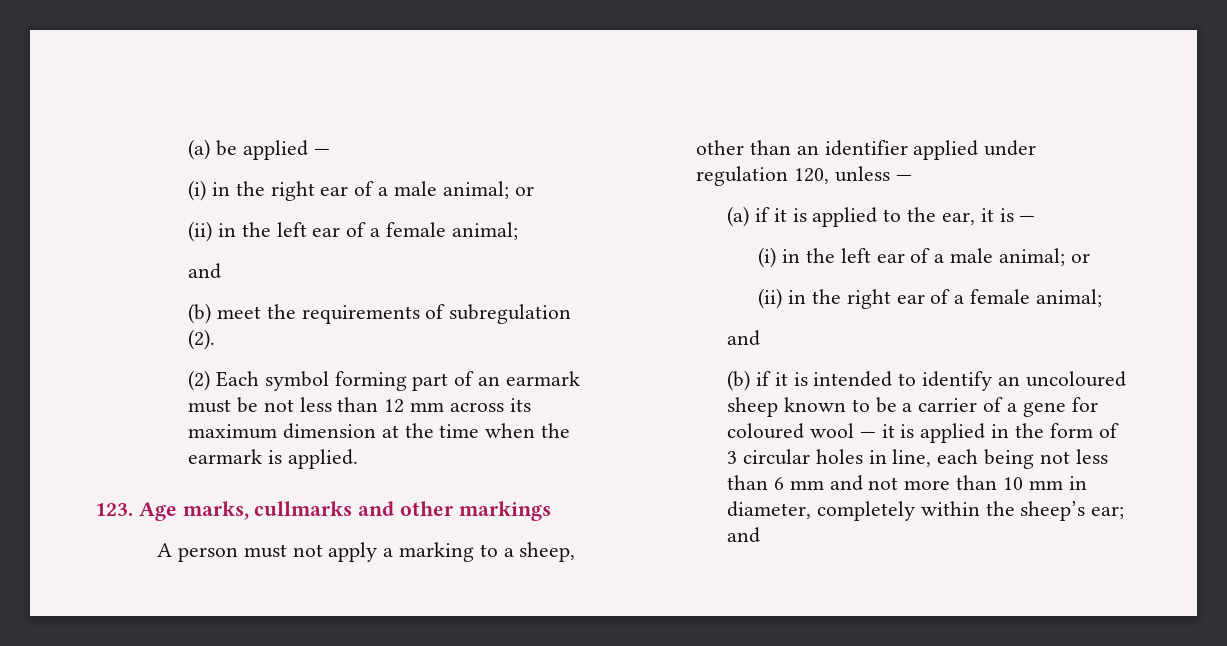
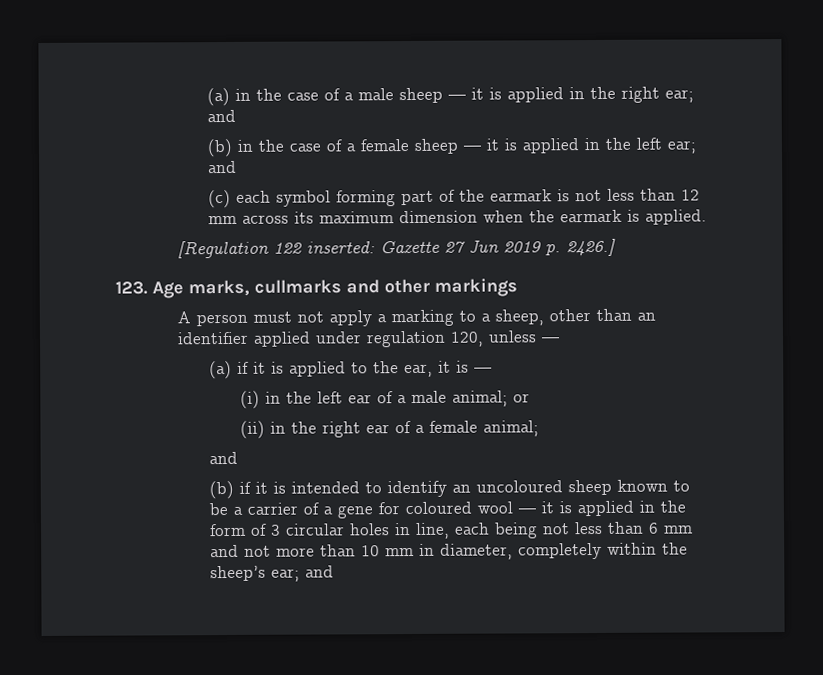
- (a) be applied —
- (i) in the right ear of a male animal; or
- (ii) in the left ear of a female animal;
- and
- (b) meet the requirements of subregulation (2).
- (2) Each symbol forming part of an earmark must be not less than 12 mm across its maximum dimension at the time when the earmark is applied.
+ (a) in the case of a male sheep — it is applied in the right ear; and
+ (b) in the case of a female sheep — it is applied in the left ear; and
+ (c) each symbol forming part of the earmark is not less than 12 mm across its maximum dimension when the earmark is applied.
+ [Regulation 122 inserted: Gazette 27 Jun 2019 p. 2426.]

